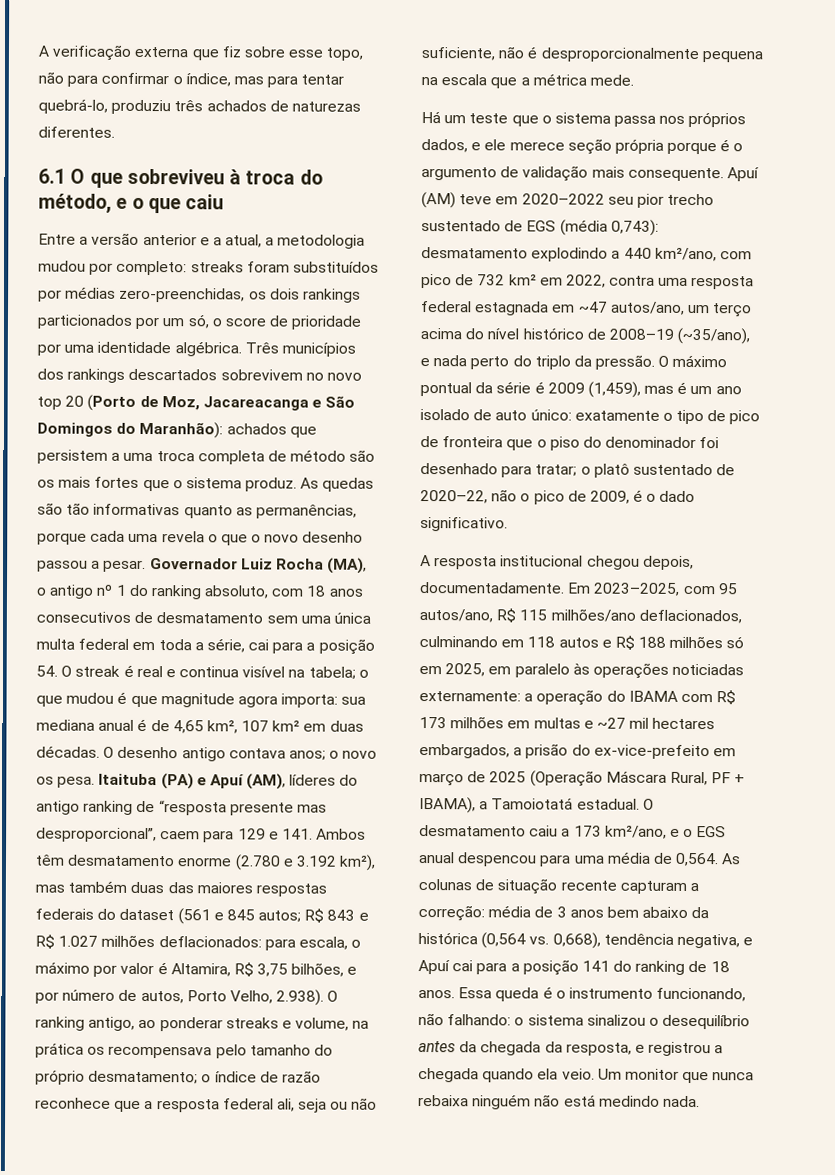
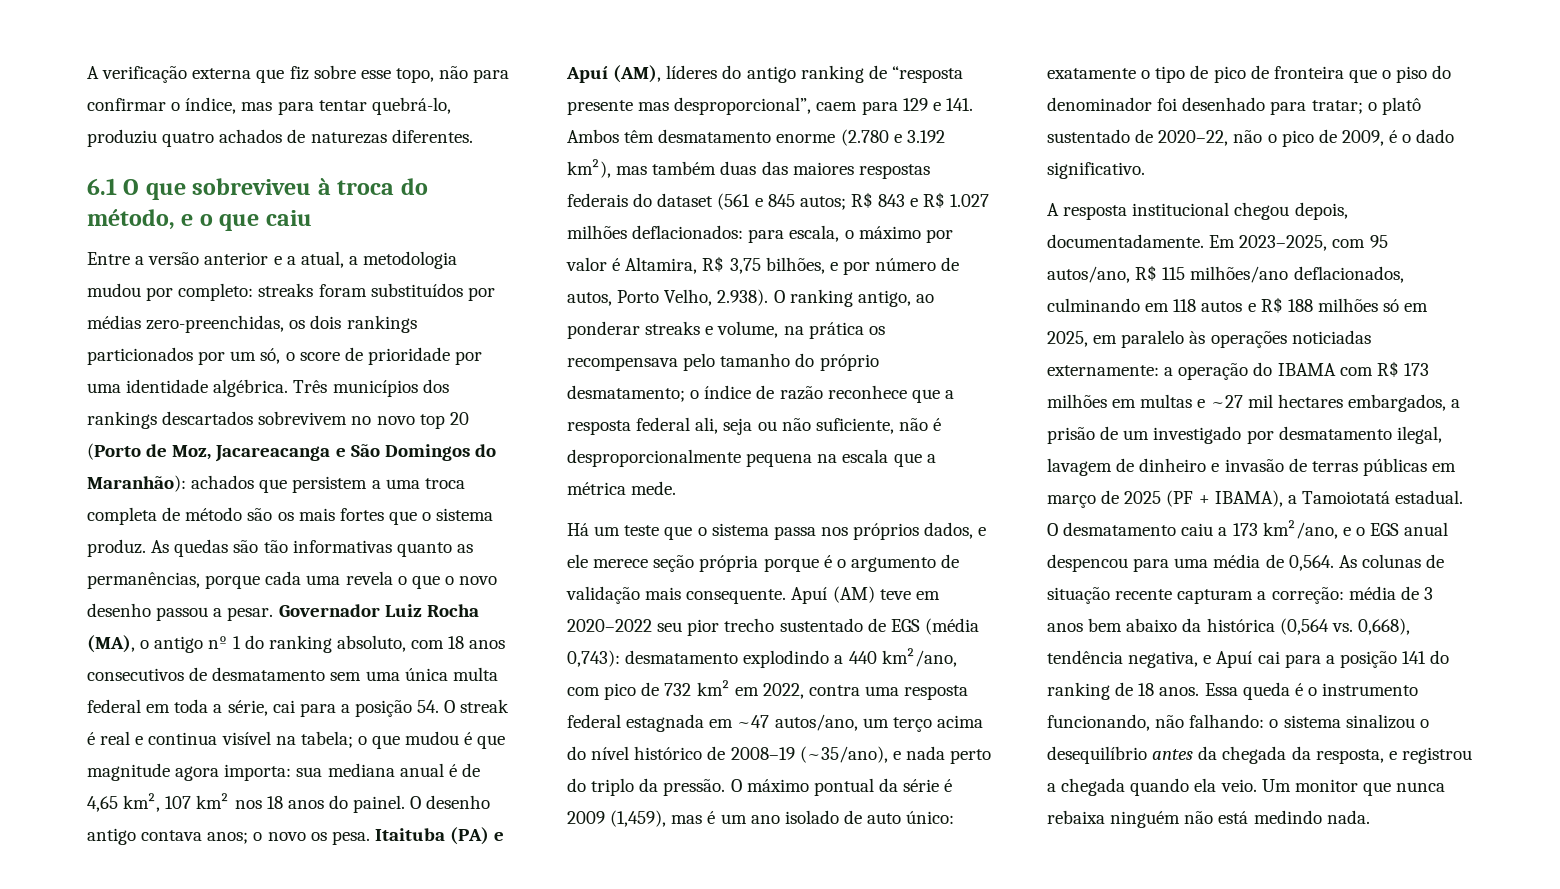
- A verificação externa que fiz sobre esse topo, não para confirmar o índice, mas para tentar quebrá-lo, produziu três achados de naturezas diferentes.
+ A verificação externa que fiz sobre esse topo, não para confirmar o índice, mas para tentar quebrá-lo, produziu quatro achados de naturezas diferentes.
- Governador Luiz Rocha (MA), o antigo nº 1 do ranking absoluto, com 18 anos consecutivos de desmatamento sem uma única multa federal em toda a série, cai para a posição 54. O streak é real e continua visível na tabela; o que mudou é que magnitude agora importa: sua mediana anual é de 4,65 km², 107 km² em duas décadas.
+ Governador Luiz Rocha (MA), o antigo nº 1 do ranking absoluto, com 18 anos consecutivos de desmatamento sem uma única multa federal em toda a série, cai para a posição 54. O streak é real e continua visível na tabela; o que mudou é que magnitude agora importa: sua mediana anual é de 4,65 km², 107 km² nos 18 anos do painel.
- Em 2023–2025, com 95 autos/ano, R$ 115 milhões/ano deflacionados, culminando em 118 autos e R$ 188 milhões só em 2025, em paralelo às operações noticiadas externamente: a operação do IBAMA com R$ 173 milhões em multas e ~27 mil hectares embargados, a prisão do ex-vice-prefeito em março de 2025 (Operação Máscara Rural, PF + IBAMA), a Tamoiotatá estadual.
+ Em 2023–2025, com 95 autos/ano, R$ 115 milhões/ano deflacionados, culminando em 118 autos e R$ 188 milhões só em 2025, em paralelo às operações noticiadas externamente: a operação do IBAMA com R$ 173 milhões em multas e ~27 mil hectares embargados, a prisão de um investigado por desmatamento ilegal, lavagem de dinheiro e invasão de terras públicas em março de 2025 (PF + IBAMA), a Tamoiotatá estadual.

